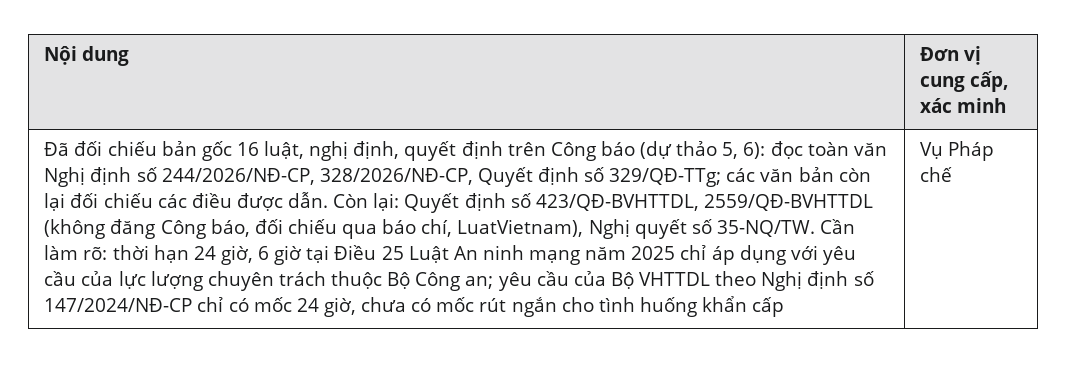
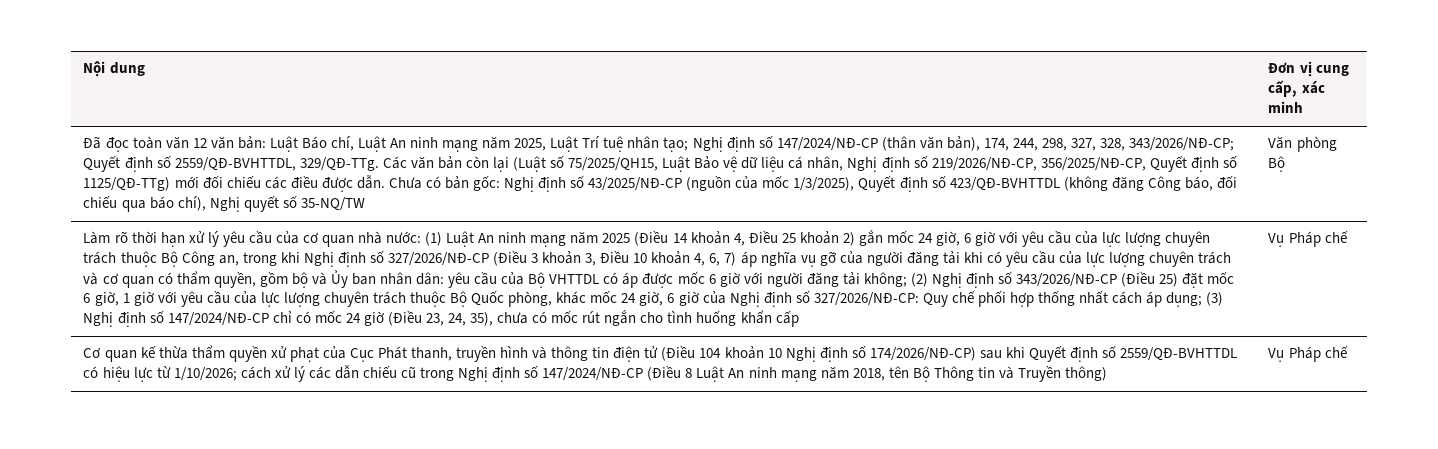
- Đã đối chiếu bản gốc 16 luật, nghị định, quyết định trên Công báo (dự thảo 5, 6): đọc toàn văn Nghị định số 244/2026/NĐ-CP, 328/2026/NĐ-CP, Quyết định số 329/QĐ-TTg; các văn bản còn lại đối chiếu các điều được dẫn.
+ Đã đọc toàn văn 12 văn bản: Luật Báo chí, Luật An ninh mạng năm 2025, Luật Trí tuệ nhân tạo; Nghị định số 147/2024/NĐ-CP (thân văn bản), 174, 244, 298, 327, 328, 343/2026/NĐ-CP; Quyết định số 2559/QĐ-BVHTTDL, 329/QĐ-TTg. Các văn bản còn lại (Luật số 75/2025/QH15, Luật Bảo vệ dữ liệu cá nhân, Nghị định số 219/2026/NĐ-CP, 356/2025/NĐ-CP, Quyết định số 1125/QĐ-TTg) mới đối chiếu các điều được dẫn.
- Còn lại: Quyết định số 423/QĐ-BVHTTDL, 2559/QĐ-BVHTTDL (không đăng Công báo, đối chiếu qua báo chí, LuatVietnam), Nghị quyết số 35-NQ/TW. Cần làm rõ: thời hạn 24 giờ, 6 giờ tại Điều 25 Luật An ninh mạng năm 2025 chỉ áp dụng với yêu cầu của lực lượng chuyên trách thuộc Bộ Công an; yêu cầu của Bộ VHTTDL theo Nghị định số 147/2024/NĐ-CP chỉ có mốc 24 giờ, chưa có mốc rút ngắn cho tình huống khẩn cấp
+ Chưa có bản gốc: Nghị định số 43/2025/NĐ-CP (nguồn của mốc 1/3/2025), Quyết định số 423/QĐ-BVHTTDL (không đăng Công báo, đối chiếu qua báo chí), Nghị quyết số 35-NQ/TW | Văn phòng Bộ
+ Làm rõ thời hạn xử lý yêu cầu của cơ quan nhà nước: (1) Luật An ninh mạng năm 2025 (Điều 14 khoản 4, Điều 25 khoản 2) gắn mốc 24 giờ, 6 giờ với yêu cầu của lực lượng chuyên trách thuộc Bộ Công an, trong khi Nghị định số 327/2026/NĐ-CP (Điều 3 khoản 3, Điều 10 khoản 4, 6, 7) áp nghĩa vụ gỡ của người đăng tải khi có yêu cầu của lực lượng chuyên trách và cơ quan có thẩm quyền, gồm bộ và Ủy ban nhân dân: yêu cầu của Bộ VHTTDL có áp được mốc 6 giờ với người đăng tải không; (2) Nghị định số 343/2026/NĐ-CP (Điều 25) đặt mốc 6 giờ, 1 giờ với yêu cầu của lực lượng chuyên trách thuộc Bộ Quốc phòng, khác mốc 24 giờ, 6 giờ của Nghị định số 327/2026/NĐ-CP: Quy chế phối hợp thống nhất cách áp dụng; (3) Nghị định số 147/2024/NĐ-CP chỉ có mốc 24 giờ (Điều 23, 24, 35), chưa có mốc rút ngắn cho tình huống khẩn cấp
+ Cơ quan kế thừa thẩm quyền xử phạt của Cục Phát thanh, truyền hình và thông tin điện tử (Điều 104 khoản 10 Nghị định số 174/2026/NĐ-CP) sau khi Quyết định số 2559/QĐ-BVHTTDL có hiệu lực từ 1/10/2026; cách xử lý các dẫn chiếu cũ trong Nghị định số 147/2024/NĐ-CP (Điều 8 Luật An ninh mạng năm 2018, tên Bộ Thông tin và Truyền thông) | Vụ Pháp chế

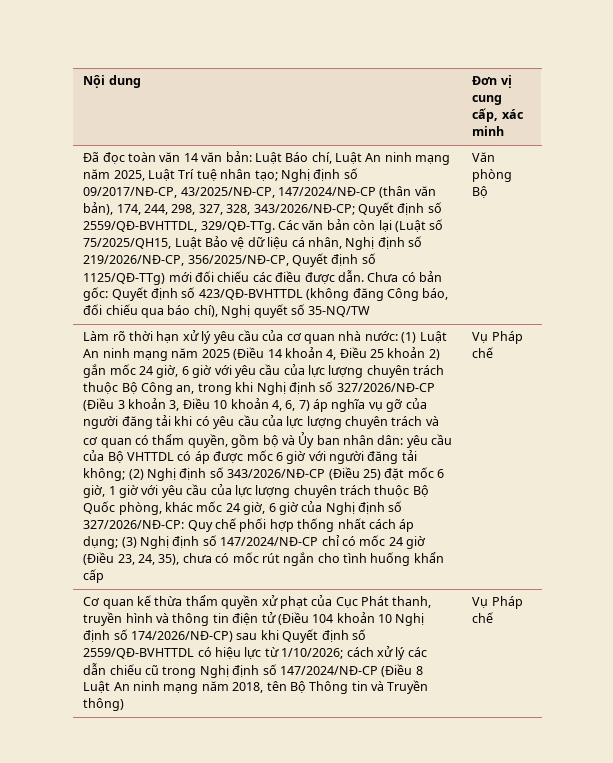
- Đã đọc toàn văn 12 văn bản: Luật Báo chí, Luật An ninh mạng năm 2025, Luật Trí tuệ nhân tạo; Nghị định số 147/2024/NĐ-CP (thân văn bản), 174, 244, 298, 327, 328, 343/2026/NĐ-CP; Quyết định số 2559/QĐ-BVHTTDL, 329/QĐ-TTg.
+ Đã đọc toàn văn 14 văn bản: Luật Báo chí, Luật An ninh mạng năm 2025, Luật Trí tuệ nhân tạo; Nghị định số 09/2017/NĐ-CP, 43/2025/NĐ-CP, 147/2024/NĐ-CP (thân văn bản), 174, 244, 298, 327, 328, 343/2026/NĐ-CP; Quyết định số 2559/QĐ-BVHTTDL, 329/QĐ-TTg.
- Chưa có bản gốc: Nghị định số 43/2025/NĐ-CP (nguồn của mốc 1/3/2025), Quyết định số 423/QĐ-BVHTTDL (không đăng Công báo, đối chiếu qua báo chí), Nghị quyết số 35-NQ/TW
+ Chưa có bản gốc: Quyết định số 423/QĐ-BVHTTDL (không đăng Công báo, đối chiếu qua báo chí), Nghị quyết số 35-NQ/TW

